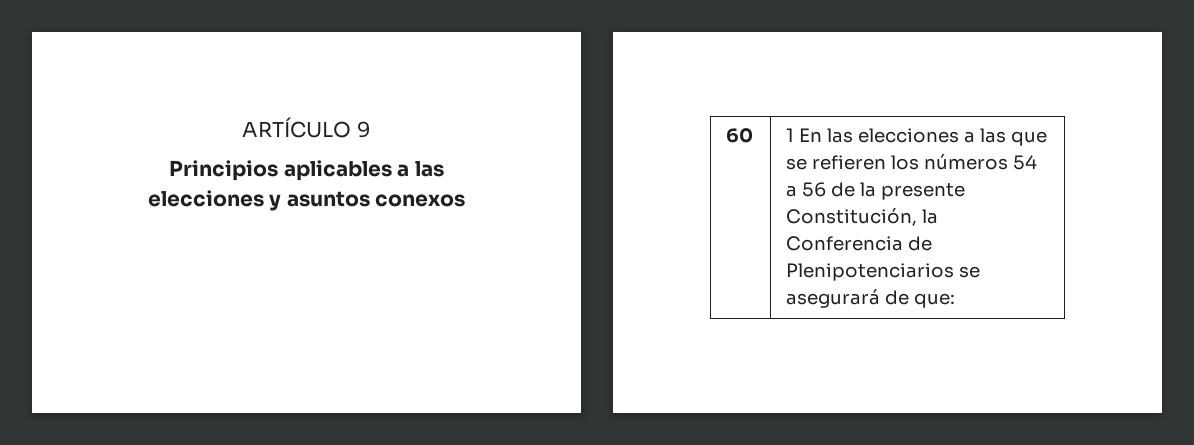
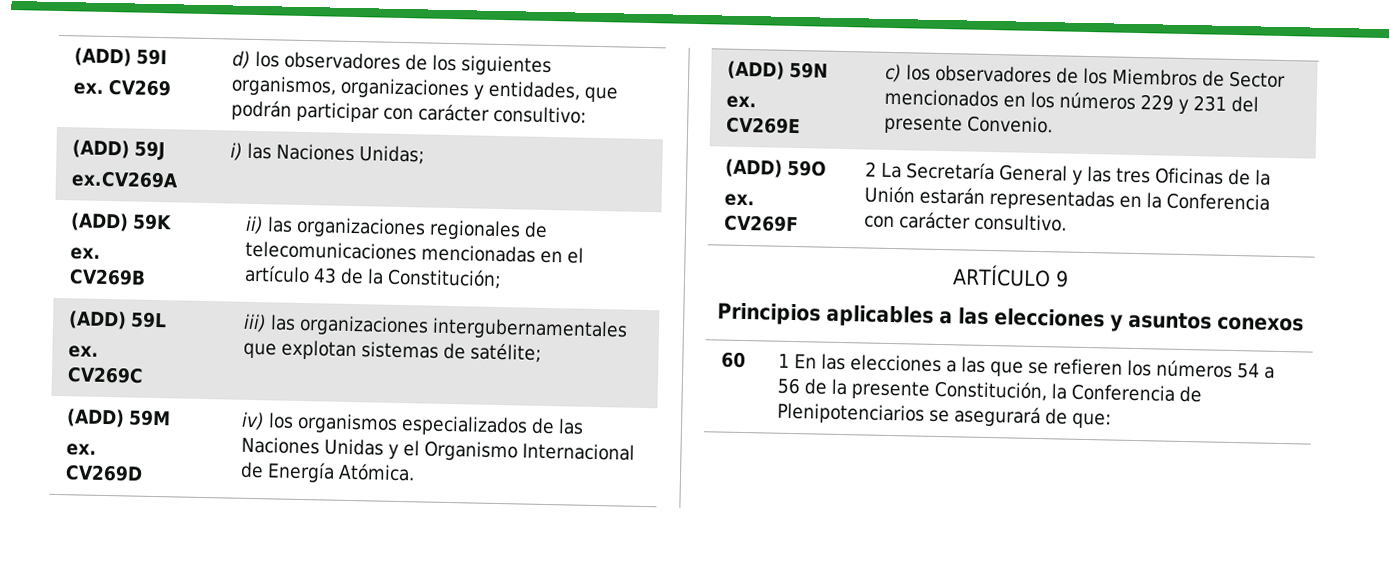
+ (ADD) 59I
+ ex. CV269 | d) los observadores de los siguientes organismos, organizaciones y entidades, que podrán participar con carácter consultivo:
+ (ADD) 59J
+ ex.CV269A | i) las Naciones Unidas;
+ (ADD) 59K
+ ex. CV269B | ii) las organizaciones regionales de telecomunicaciones mencionadas en el artículo 43 de la Constitución;
+ (ADD) 59L
+ ex. CV269C | iii) las organizaciones intergubernamentales que explotan sistemas de satélite;
+ (ADD) 59M
+ ex. CV269D | iv) los organismos especializados de las Naciones Unidas y el Organismo Internacional de Energía Atómica.
+ (ADD) 59N
+ ex. CV269E | c) los observadores de los Miembros de Sector mencionados en los números 229 y 231 del presente Convenio.
+ (ADD) 59O
+ ex. CV269F | 2 La Secretaría General y las tres Oficinas de la Unión estarán representadas en la Conferencia con carácter consultivo.

